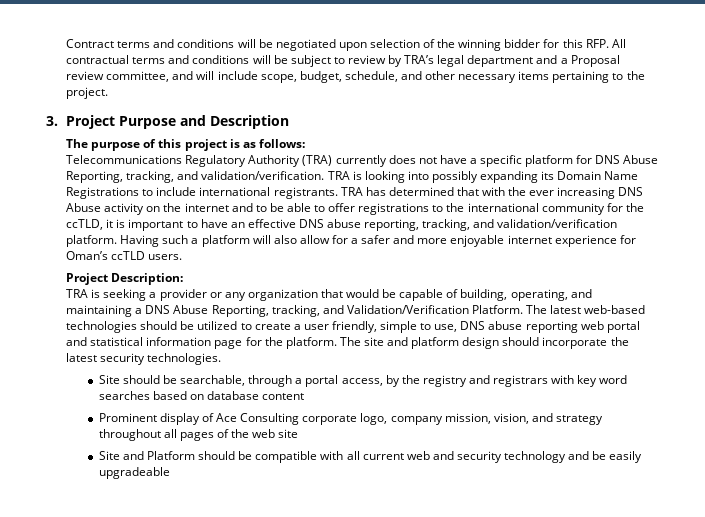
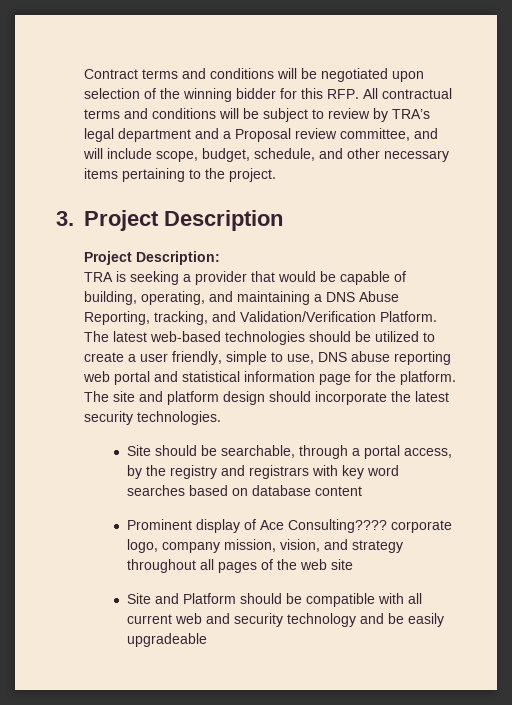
- 3. Project Purpose and Description
+ 3. Project Description
- The purpose of this project is as follows:
- Telecommunications Regulatory Authority (TRA) currently does not have a specific platform for DNS Abuse Reporting, tracking, and validation/verification. TRA is looking into possibly expanding its Domain Name Registrations to include international registrants. TRA has determined that with the ever increasing DNS Abuse activity on the internet and to be able to offer registrations to the international community for the ccTLD, it is important to have an effective DNS abuse reporting, tracking, and validation/verification platform. Having such a platform will also allow for a safer and more enjoyable internet experience for Oman’s ccTLD users.
- TRA is seeking a provider or any organization that would be capable of building, operating, and maintaining a DNS Abuse Reporting, tracking, and Validation/Verification Platform.
+ TRA is seeking a provider that would be capable of building, operating, and maintaining a DNS Abuse Reporting, tracking, and Validation/Verification Platform.
- Prominent display of Ace Consulting corporate logo, company mission, vision, and strategy throughout all pages of the web site
+ Prominent display of Ace Consulting???? corporate logo, company mission, vision, and strategy throughout all pages of the web site

